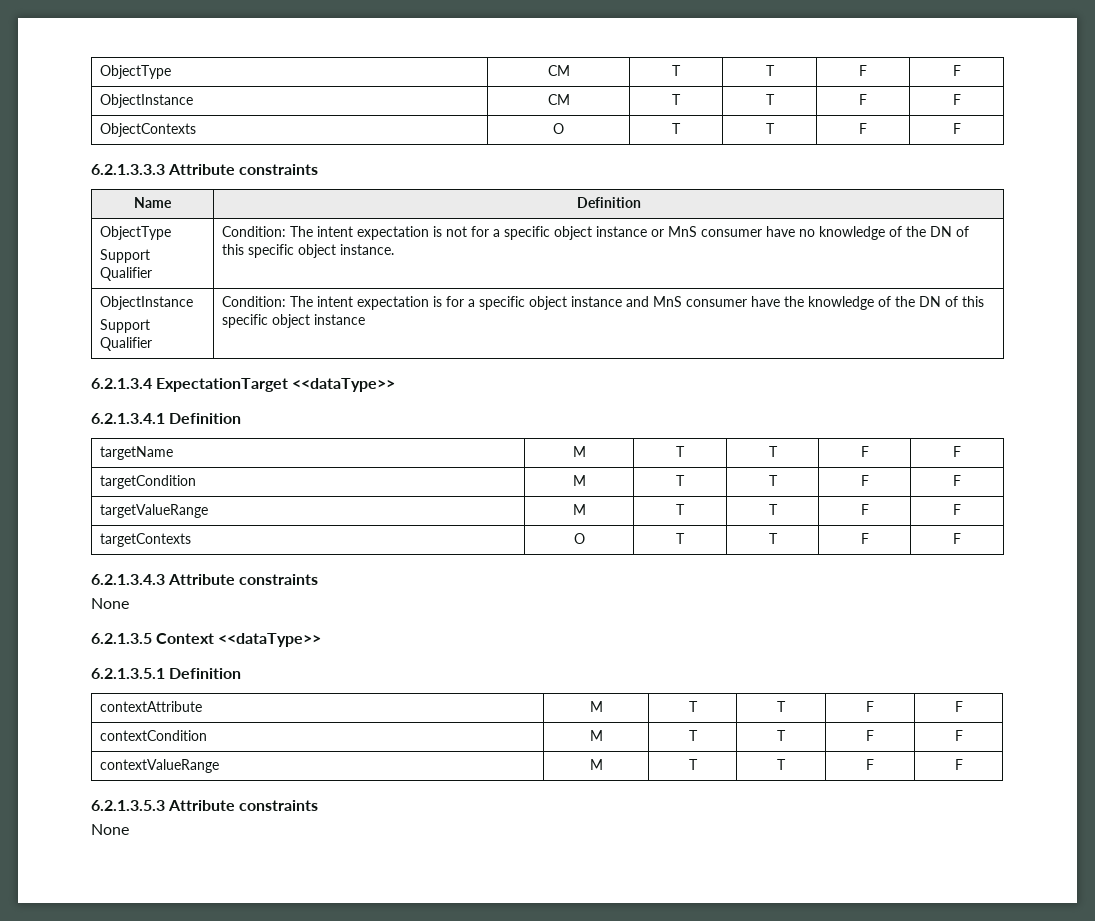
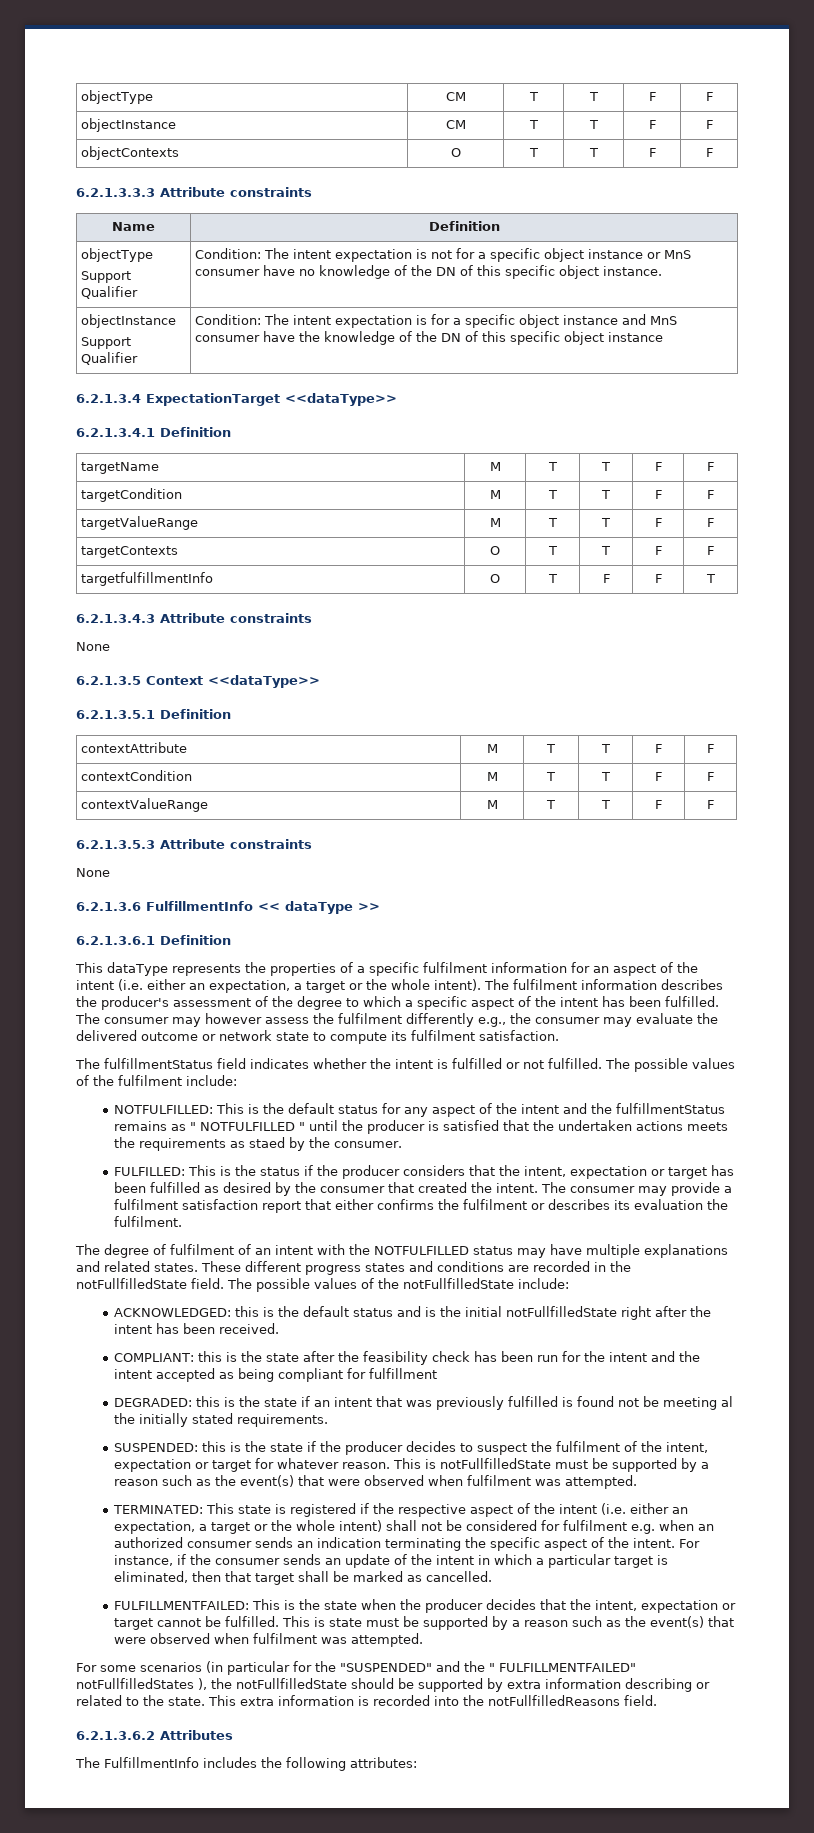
- ObjectType | CM | T | T | F | F
- ObjectInstance | CM | T | T | F | F
- ObjectContexts | O | T | T | F | F
+ objectType | CM | T | T | F | F
+ objectInstance | CM | T | T | F | F
+ objectContexts | O | T | T | F | F
  Name | Definition
- ObjectType
+ objectType
  Support Qualifier | Condition: The intent expectation is not for a specific object instance or MnS consumer have no knowledge of the DN of this specific object instance.
- ObjectInstance
+ objectInstance
+ targetfulfillmentInfo | O | T | F | F | T
+ 6.2.1.3.6 FulfillmentInfo << dataType >>
+ 6.2.1.3.6.1 Definition
+ This dataType represents the properties of a specific fulfilment information for an aspect of the intent (i.e. either an expectation, a target or the whole intent). The fulfilment information describes the producer's assessment of the degree to which a specific aspect of the intent has been fulfilled. The consumer may however assess the fulfilment differently e.g., the consumer may evaluate the delivered outcome or network state to compute its fulfilment satisfaction.
+ The fulfillmentStatus field indicates whether the intent is fulfilled or not fulfilled. The possible values of the fulfilment include:
+ NOTFULFILLED: This is the default status for any aspect of the intent and the fulfillmentStatus remains as " NOTFULFILLED " until the producer is satisfied that the undertaken actions meets the requirements as staed by the consumer.
+ FULFILLED: This is the status if the producer considers that the intent, expectation or target has been fulfilled as desired by the consumer that created the intent. The consumer may provide a fulfilment satisfaction report that either confirms the fulfilment or describes its evaluation the fulfilment.
+ The degree of fulfilment of an intent with the NOTFULFILLED status may have multiple explanations and related states. These different progress states and conditions are recorded in the notFullfilledState field. The possible values of the notFullfilledState include:
+ ACKNOWLEDGED: this is the default status and is the initial notFullfilledState right after the intent has been received.
+ COMPLIANT: this is the state after the feasibility check has been run for the intent and the intent accepted as being compliant for fulfillment
+ DEGRADED: this is the state if an intent that was previously fulfilled is found not be meeting al the initially stated requirements.
+ SUSPENDED: this is the state if the producer decides to suspect the fulfilment of the intent, expectation or target for whatever reason. This is notFullfilledState must be supported by a reason such as the event(s) that were observed when fulfilment was attempted.
+ TERMINATED: This state is registered if the respective aspect of the intent (i.e. either an expectation, a target or the whole intent) shall not be considered for fulfilment e.g. when an authorized consumer sends an indication terminating the specific aspect of the intent. For instance, if the consumer sends an update of the intent in which a particular target is eliminated, then that target shall be marked as cancelled.
+ FULFILLMENTFAILED: This is the state when the producer decides that the intent, expectation or target cannot be fulfilled. This is state must be supported by a reason such as the event(s) that were observed when fulfilment was attempted.
+ For some scenarios (in particular for the "SUSPENDED" and the " FULFILLMENTFAILED" notFullfilledStates ), the notFullfilledState should be supported by extra information describing or related to the state. This extra information is recorded into the notFullfilledReasons field.
+ 6.2.1.3.6.2 Attributes
+ The FulfillmentInfo includes the following attributes:

